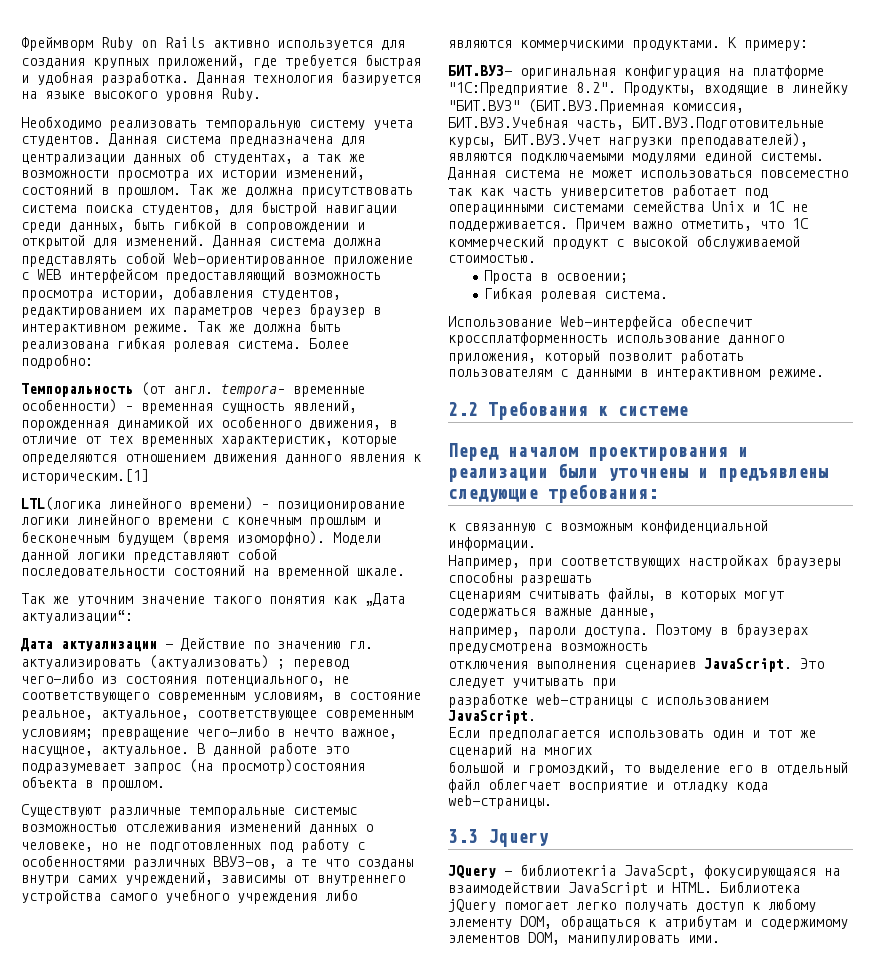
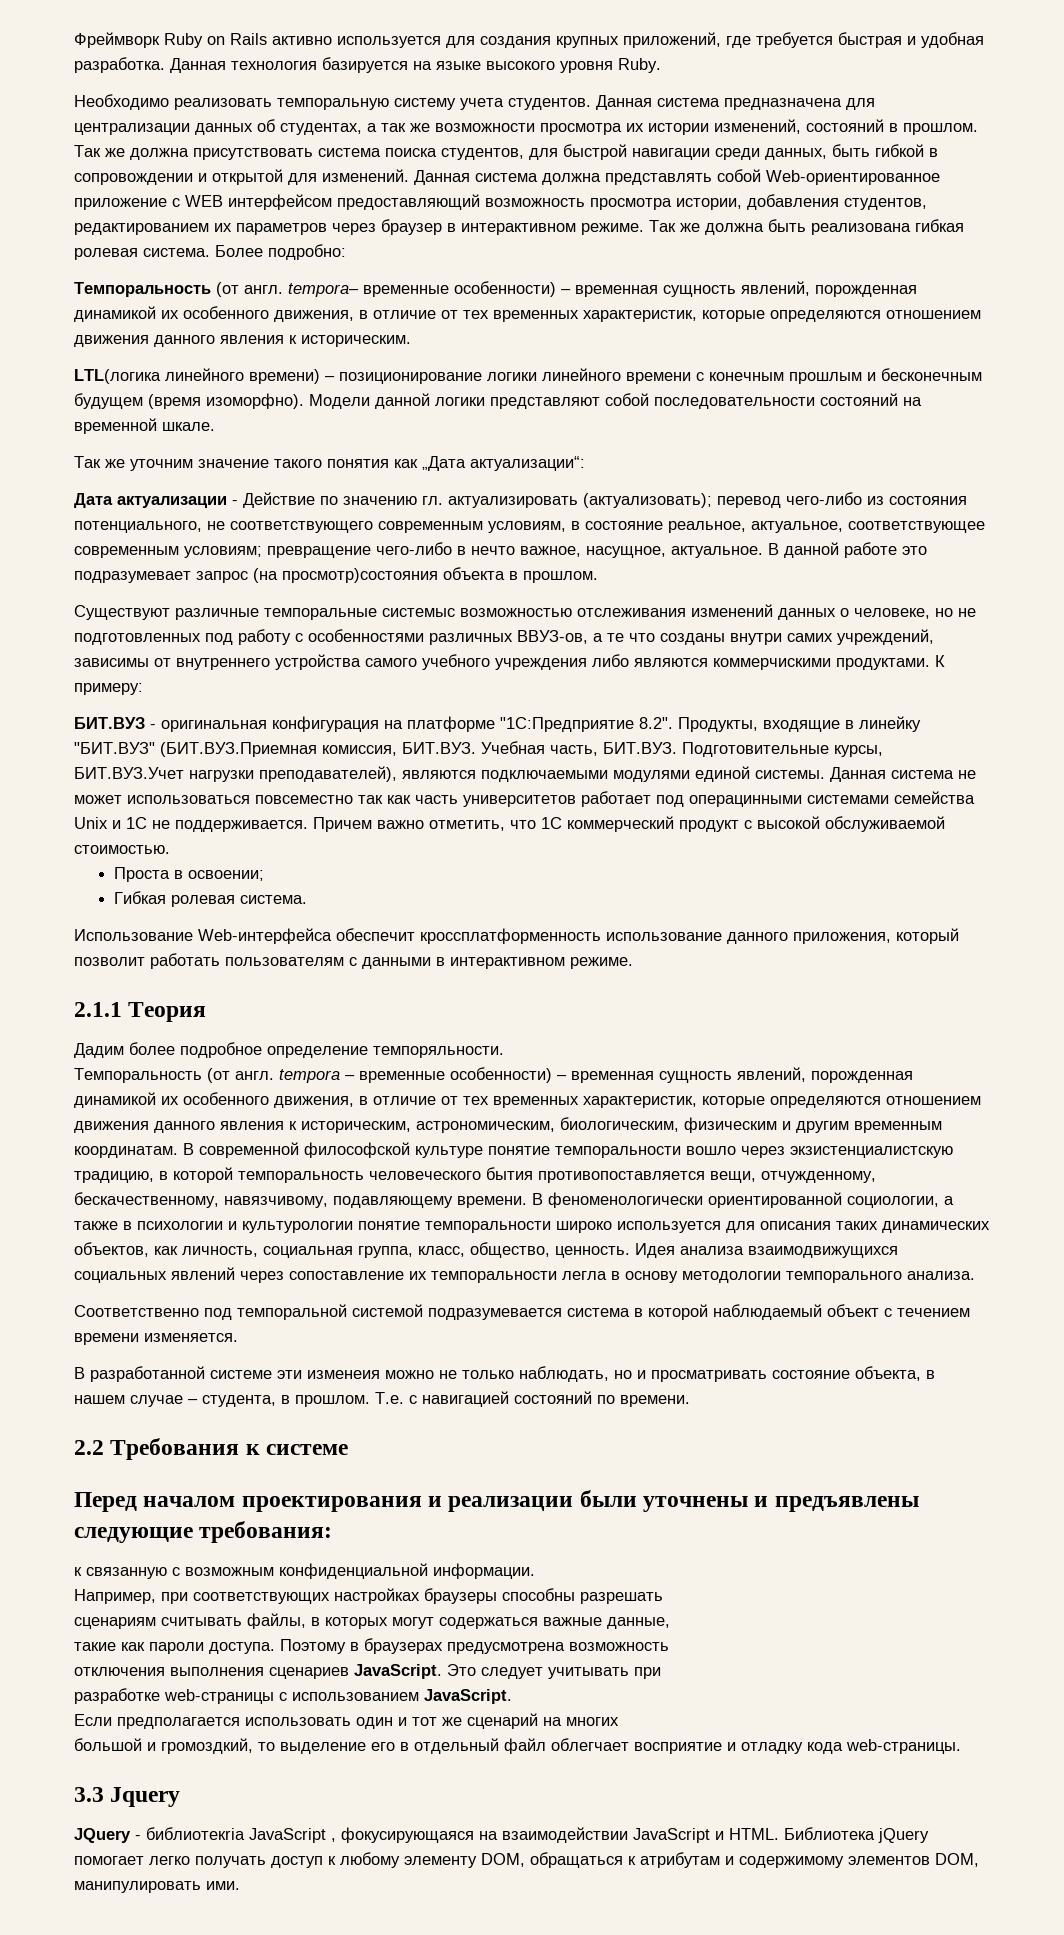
- Фреймворм Ruby on Rails активно используется для создания крупных приложений, где требуется быстрая и удобная разработка.
+ Фреймворк Ruby on Rails активно используется для создания крупных приложений, где требуется быстрая и удобная разработка.
- Темпоральность (от англ. tempora– временные особенности) – временная сущность явлений, порожденная динамикой их особенного движения, в отличие от тех временных характеристик, которые определяются отношением движения данного явления к историческим.[1]
+ Темпоральность (от англ. tempora– временные особенности) – временная сущность явлений, порожденная динамикой их особенного движения, в отличие от тех временных характеристик, которые определяются отношением движения данного явления к историческим.
- Дата актуализации - Действие по значению гл. актуализировать (актуализовать) ; перевод чего-либо из состояния потенциального, не соответствующего современным условиям, в состояние реальное, актуальное, соответствующее современным условиям; превращение чего-либо в нечто важное, насущное, актуальное.
+ Дата актуализации - Действие по значению гл. актуализировать (актуализовать); перевод чего-либо из состояния потенциального, не соответствующего современным условиям, в состояние реальное, актуальное, соответствующее современным условиям; превращение чего-либо в нечто важное, насущное, актуальное.
- БИТ.ВУЗ- оригинальная конфигурация на платформе "1С:Предприятие 8.2". Продукты, входящие в линейку "БИТ.ВУЗ" (БИТ.ВУЗ.Приемная комиссия, БИТ.ВУЗ.Учебная часть, БИТ.ВУЗ.Подготовительные курсы, БИТ.ВУЗ.Учет нагрузки преподавателей), являются подключаемыми модулями единой системы.
+ БИТ.ВУЗ - оригинальная конфигурация на платформе "1С:Предприятие 8.2". Продукты, входящие в линейку "БИТ.ВУЗ" (БИТ.ВУЗ.Приемная комиссия, БИТ.ВУЗ. Учебная часть, БИТ.ВУЗ. Подготовительные курсы, БИТ.ВУЗ.Учет нагрузки преподавателей), являются подключаемыми модулями единой системы.
+ 2.1.1 Теория
+ Дадим более подробное определение темпоряльности.
+ Темпоральность (от англ. tempora – временные особенности) – временная сущность явлений, порожденная динамикой их особенного движения, в отличие от тех временных характеристик, которые определяются отношением движения данного явления к историческим, астрономическим, биологическим, физическим и другим временным координатам. В современной философской культуре понятие темпоральности вошло через экзистенциалистскую традицию, в которой темпоральность человеческого бытия противопоставляется вещи, отчужденному, бескачественному, навязчивому, подавляющему времени. В феноменологически ориентированной социологии, а также в психологии и культурологии понятие темпоральности широко используется для описания таких динамических объектов, как личность, социальная группа, класс, общество, ценность. Идея анализа взаимодвижущихся социальных явлений через сопоставление их темпоральности легла в основу методологии темпорального анализа.
+ Соответственно под темпоральной системой подразумевается система в которой наблюдаемый объект с течением времени изменяется.
+ В разработанной системе эти изменеия можно не только наблюдать, но и просматривать состояние объекта, в нашем случае – студента, в прошлом. Т.е. с навигацией состояний по времени.
- например, пароли доступа.
+ такие как пароли доступа.
- JQuery - библиотекriа JavaScpt, фокусирующаяся на взаимодействии JavaScript и HTML.
+ JQuery - библиотекriа JavaScript , фокусирующаяся на взаимодействии JavaScript и HTML.

